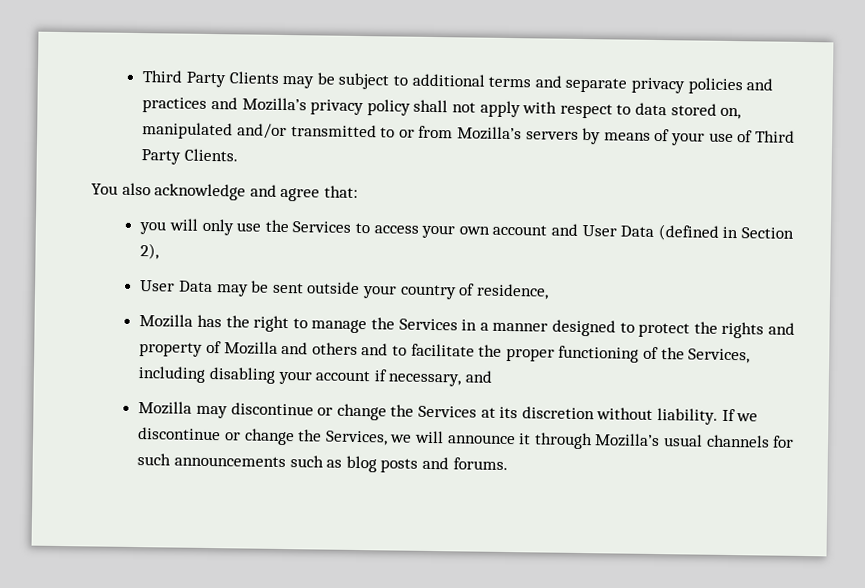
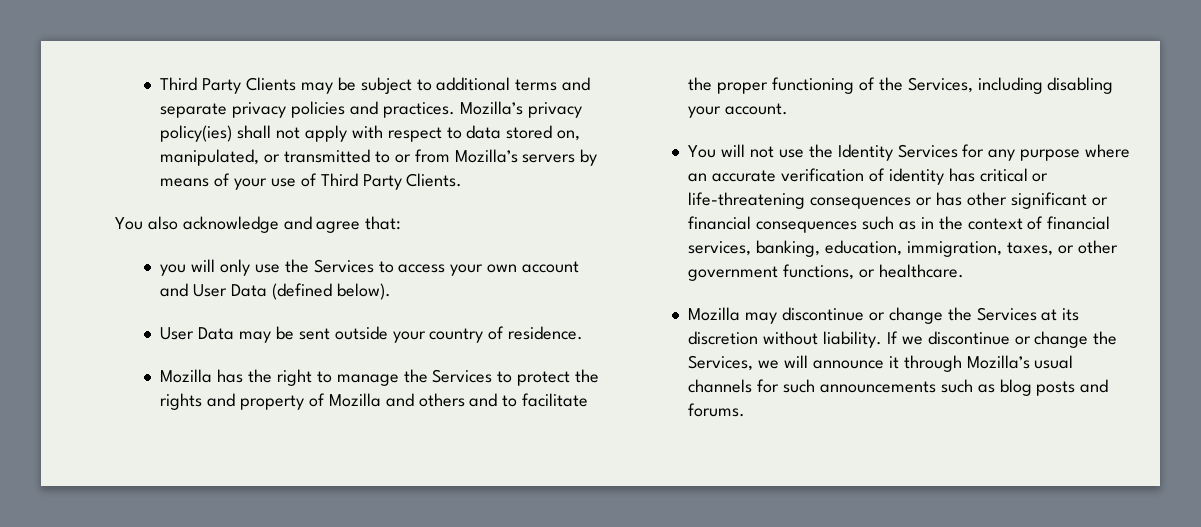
- Third Party Clients may be subject to additional terms and separate privacy policies and practices and Mozilla’s privacy policy shall not apply with respect to data stored on, manipulated and/or transmitted to or from Mozilla’s servers by means of your use of Third Party Clients.
+ Third Party Clients may be subject to additional terms and separate privacy policies and practices. Mozilla’s privacy policy(ies) shall not apply with respect to data stored on, manipulated, or transmitted to or from Mozilla’s servers by means of your use of Third Party Clients.
- you will only use the Services to access your own account and User Data (defined in Section 2),
+ you will only use the Services to access your own account and User Data (defined below).
- User Data may be sent outside your country of residence,
+ User Data may be sent outside your country of residence.
- Mozilla has the right to manage the Services in a manner designed to protect the rights and property of Mozilla and others and to facilitate the proper functioning of the Services, including disabling your account if necessary, and
+ Mozilla has the right to manage the Services to protect the rights and property of Mozilla and others and to facilitate the proper functioning of the Services, including disabling your account.
+ You will not use the Identity Services for any purpose where an accurate verification of identity has critical or life-threatening consequences or has other significant or financial consequences such as in the context of financial services, banking, education, immigration, taxes, or other government functions, or healthcare.

